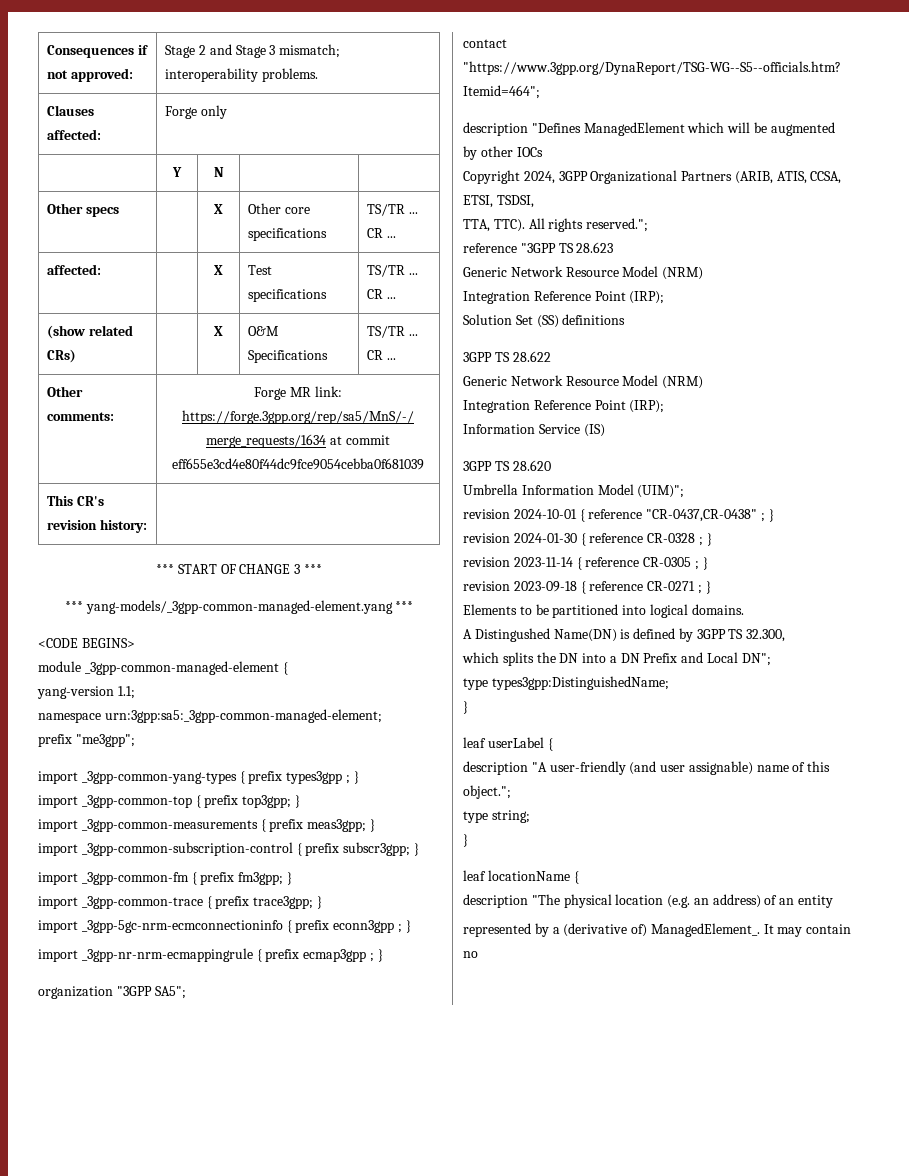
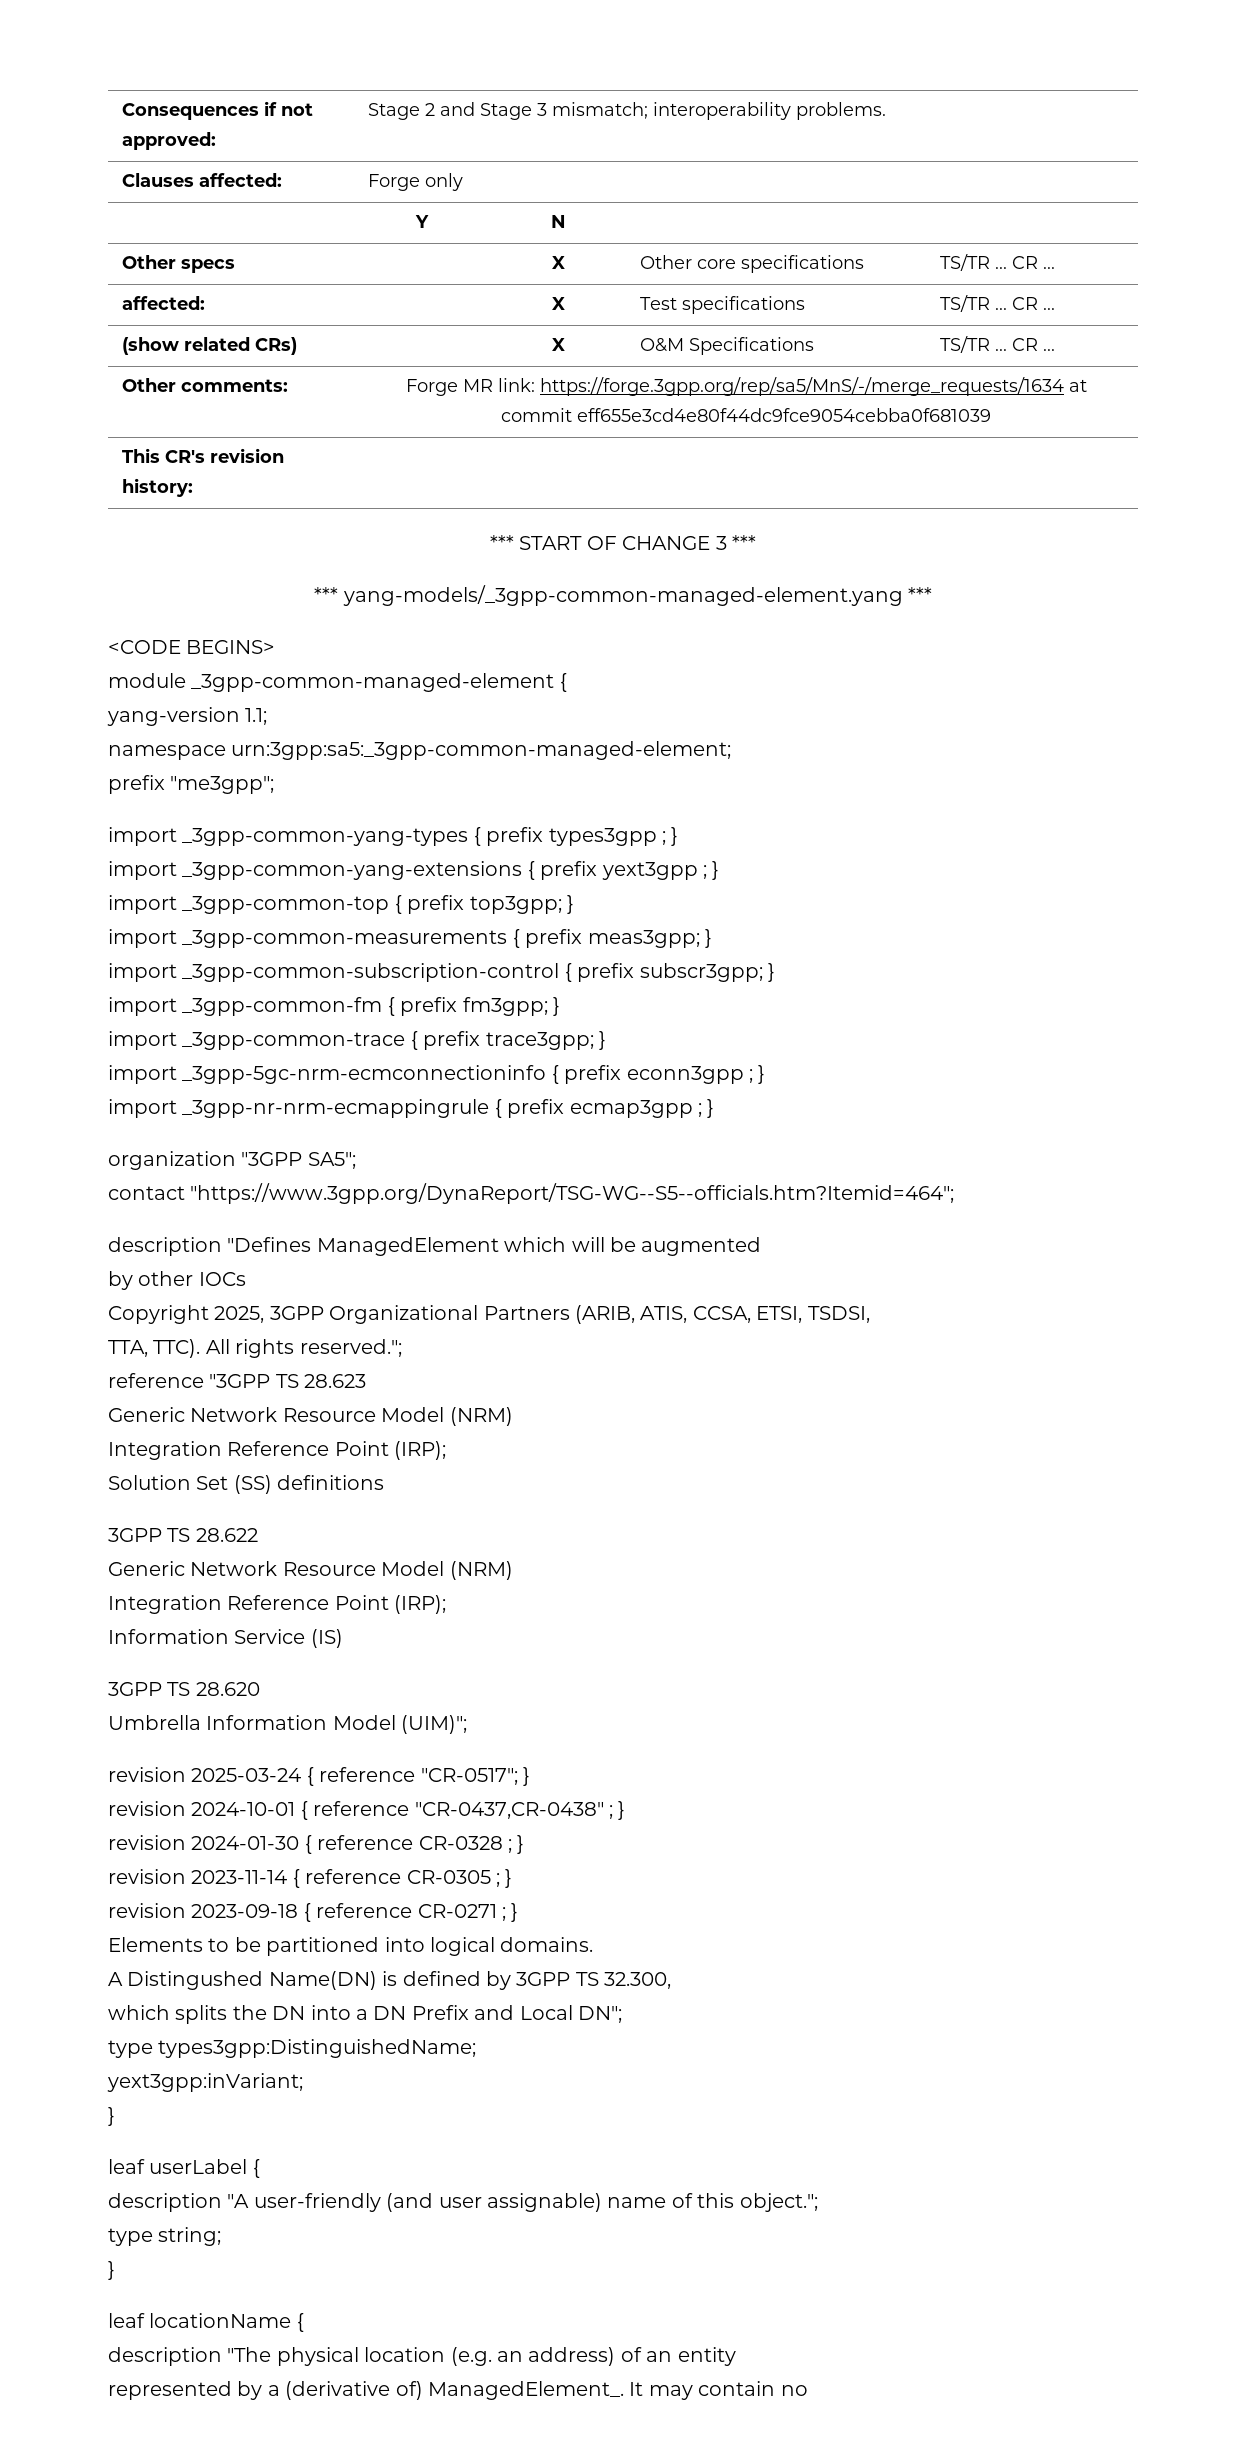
+ import _3gpp-common-yang-extensions { prefix yext3gpp ; }
- Copyright 2024, 3GPP Organizational Partners (ARIB, ATIS, CCSA, ETSI, TSDSI,
+ Copyright 2025, 3GPP Organizational Partners (ARIB, ATIS, CCSA, ETSI, TSDSI,
+ revision 2025-03-24 { reference "CR-0517"; }
+ yext3gpp:inVariant;

